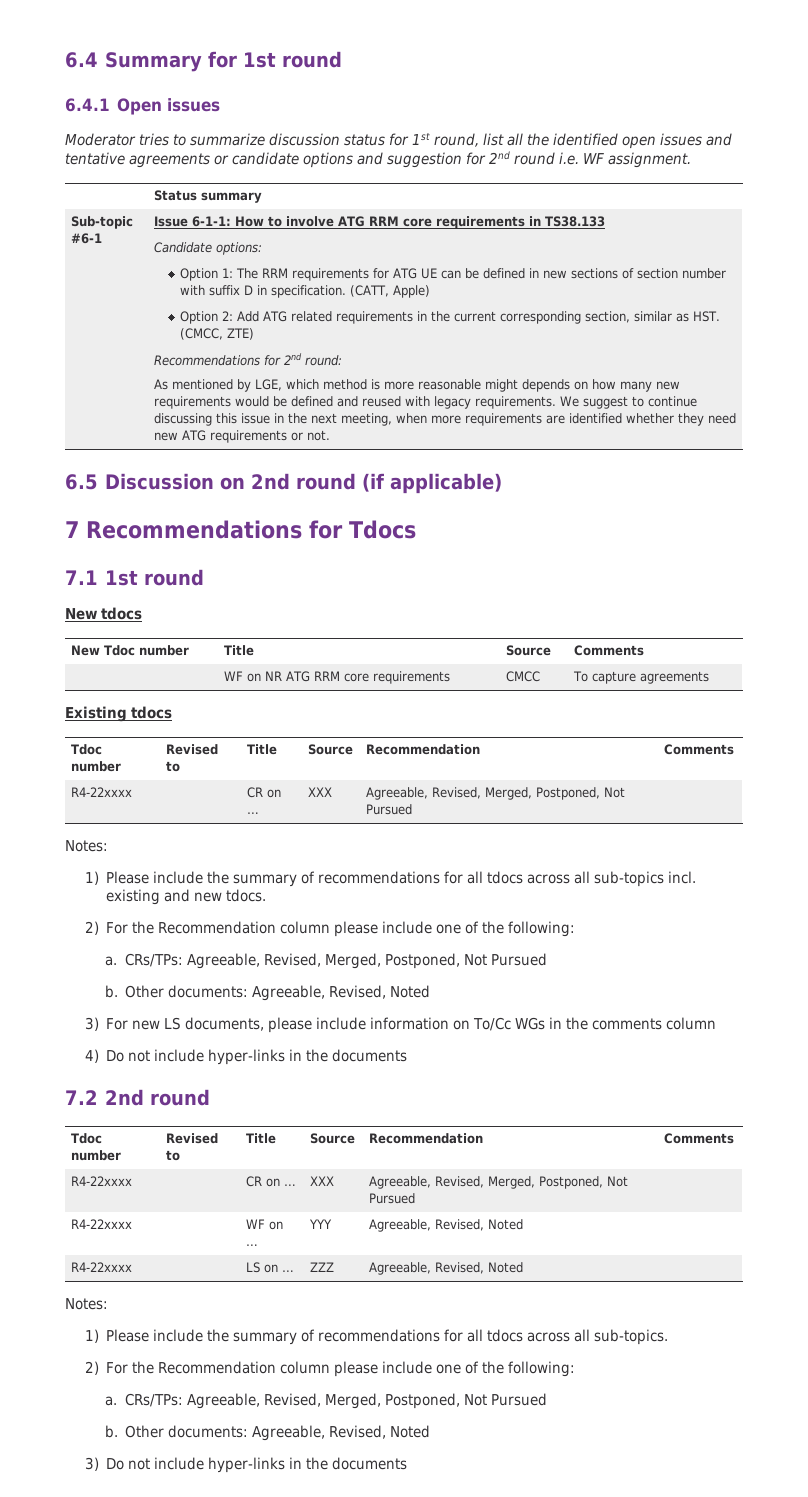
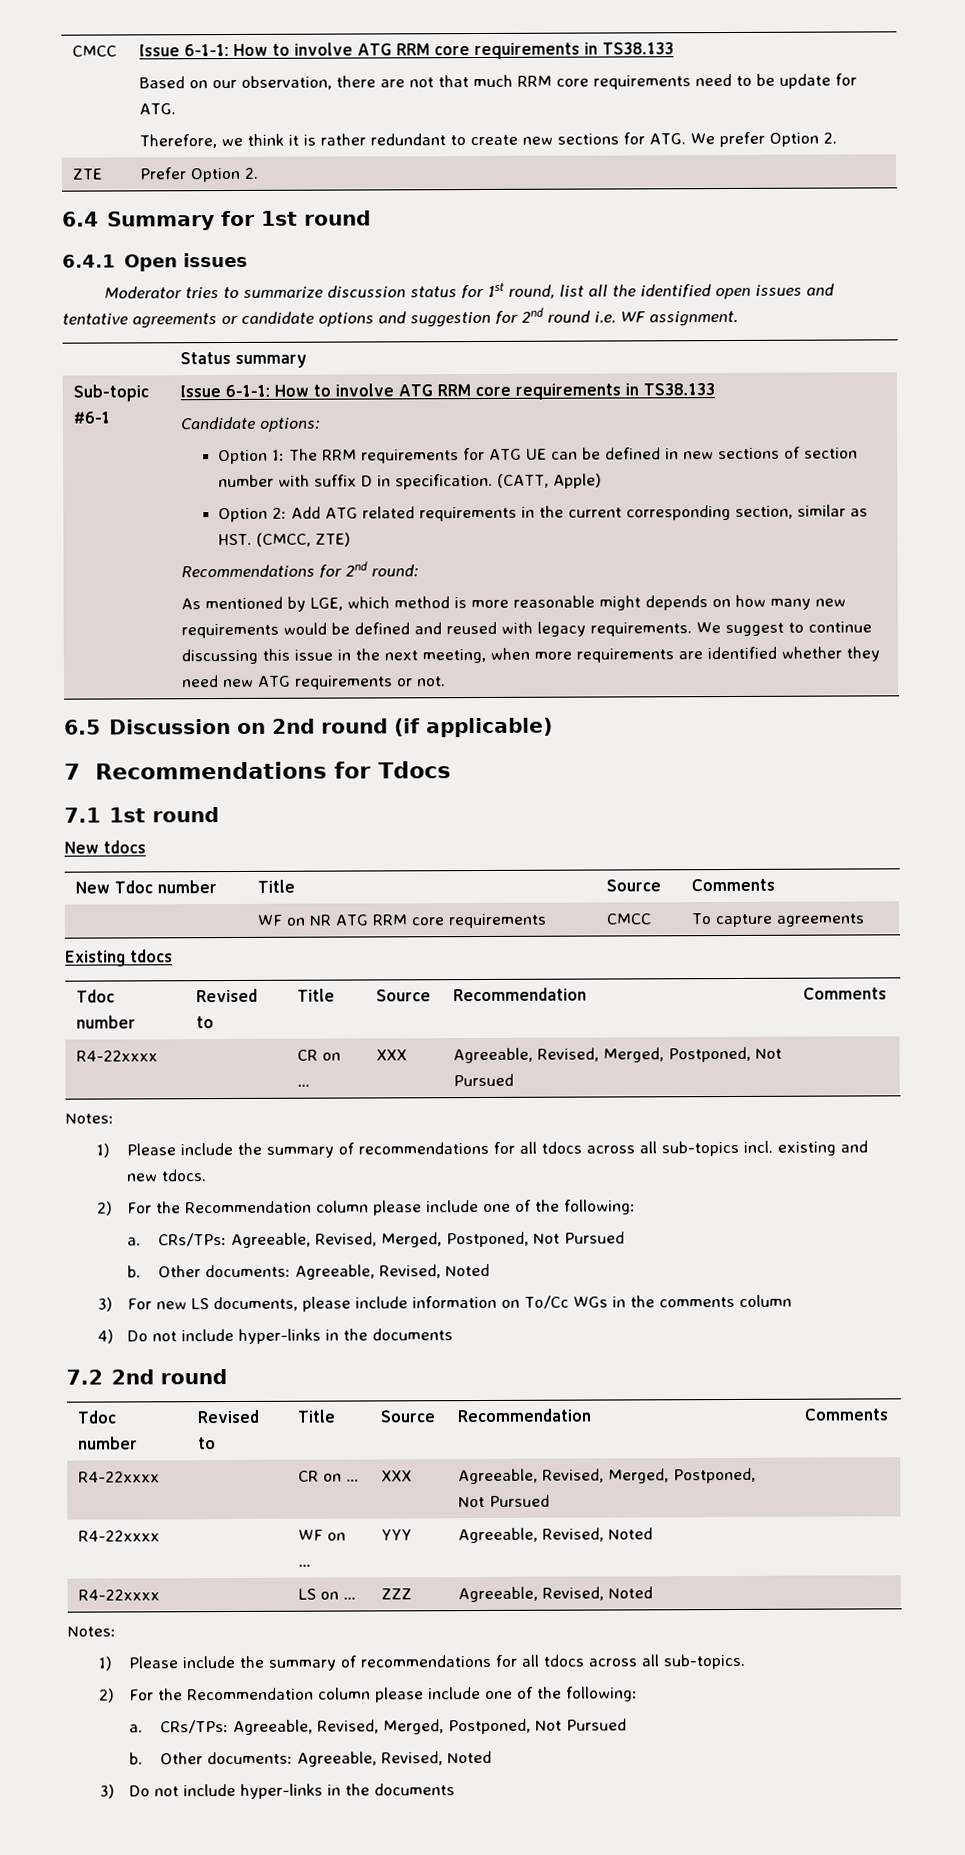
+ CMCC | Issue 6-1-1: How to involve ATG RRM core requirements in TS38.133
+ Based on our observation, there are not that much RRM core requirements need to be update for ATG.
+ Therefore, we think it is rather redundant to create new sections for ATG. We prefer Option 2.
+ ZTE | Prefer Option 2.

